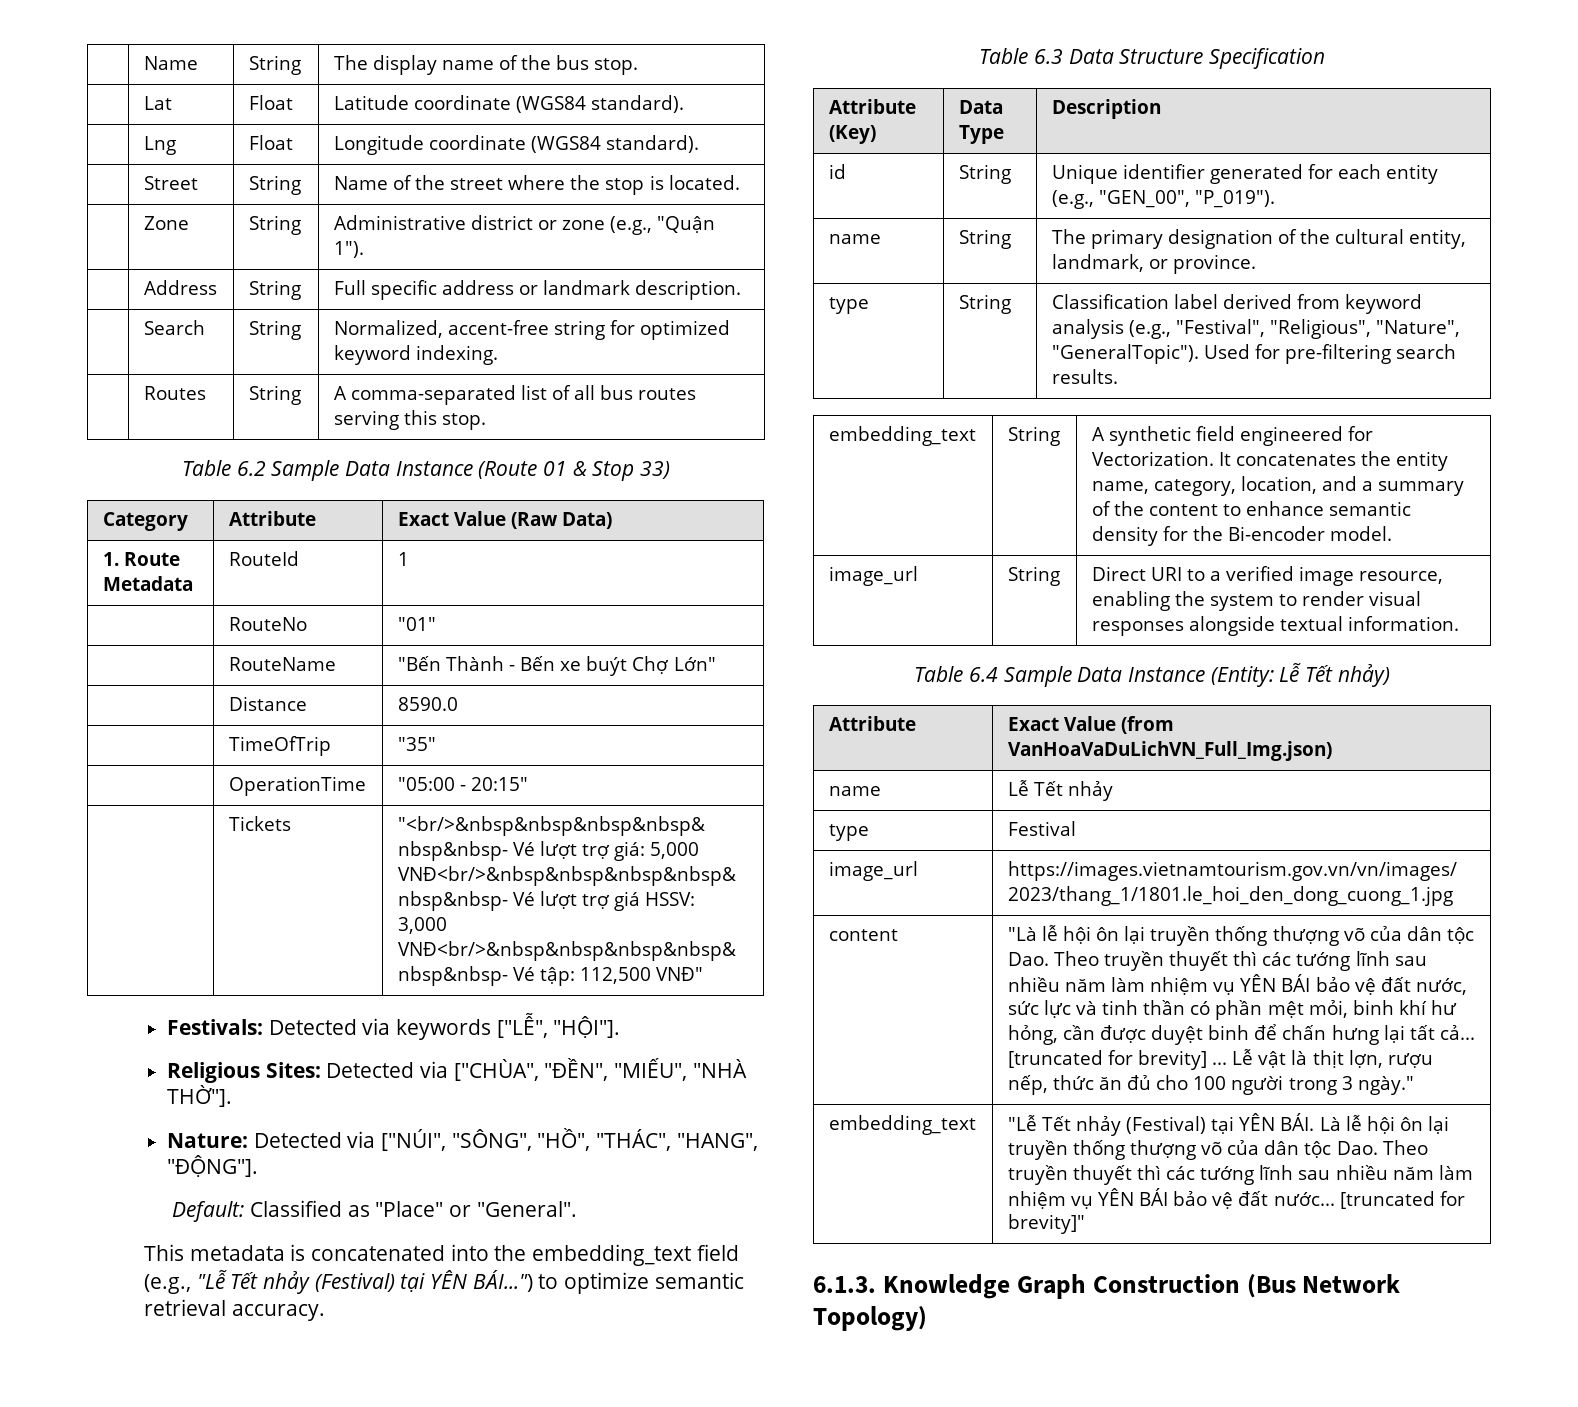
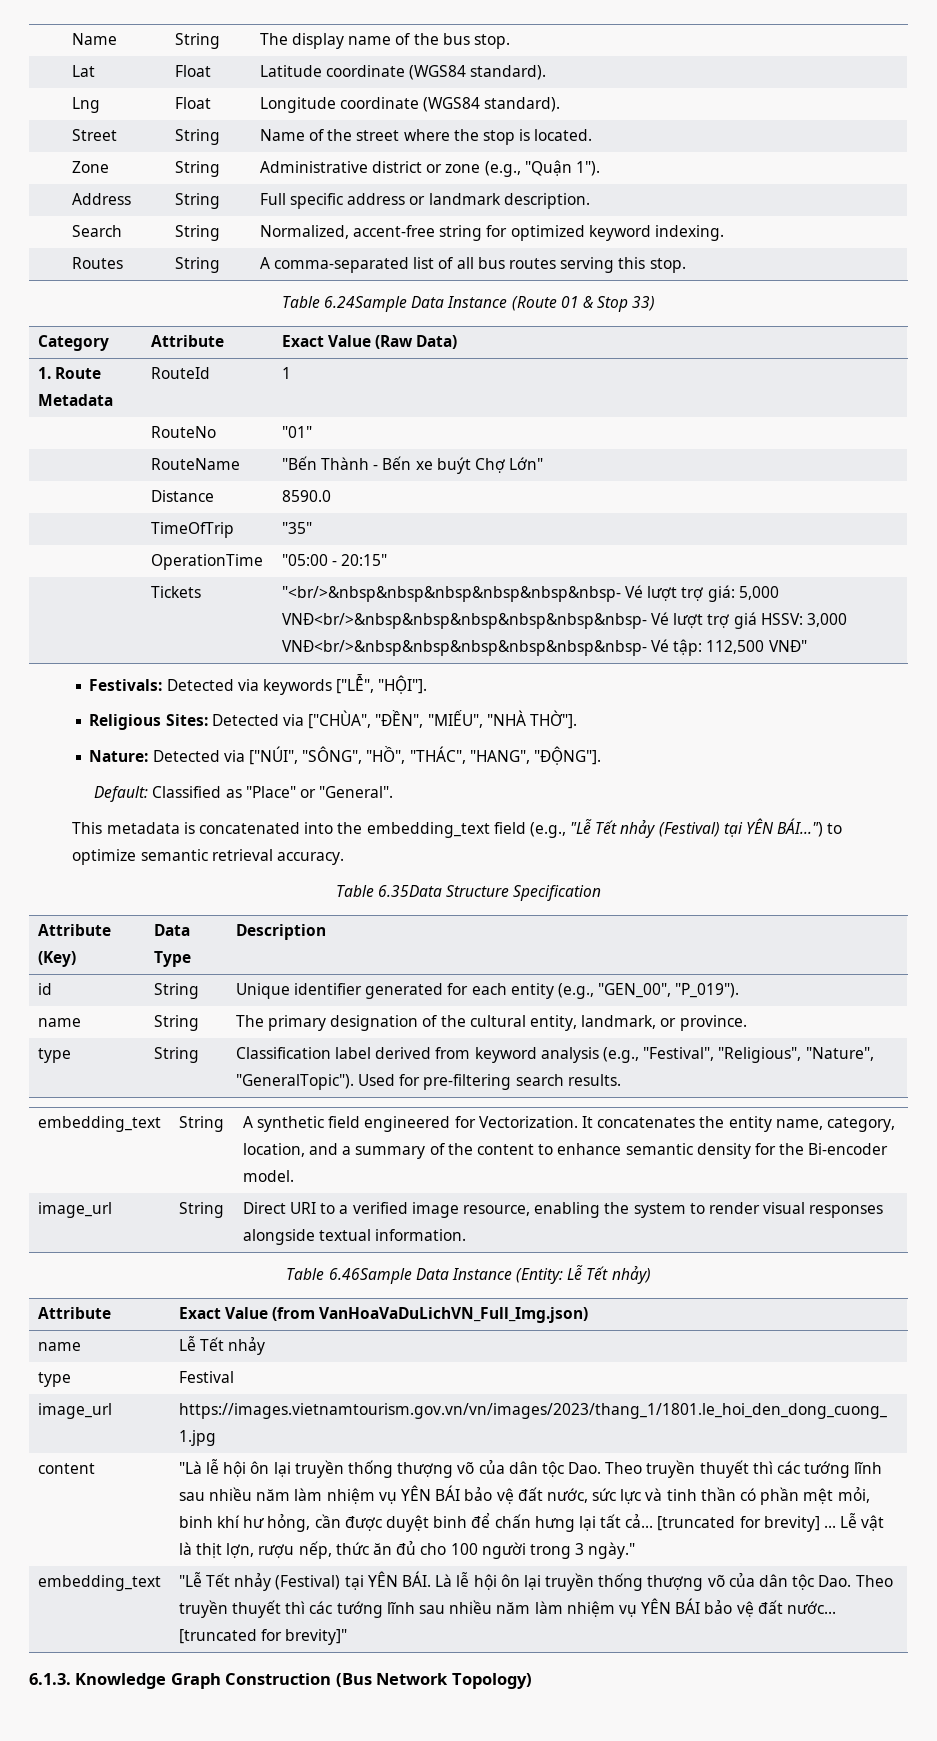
- Table 6.2 Sample Data Instance (Route 01 & Stop 33)
+ Table 6.24Sample Data Instance (Route 01 & Stop 33)
- Table 6.3 Data Structure Specification
+ Table 6.35Data Structure Specification
- Table 6.4 Sample Data Instance (Entity: Lễ Tết nhảy)
+ Table 6.46Sample Data Instance (Entity: Lễ Tết nhảy)

